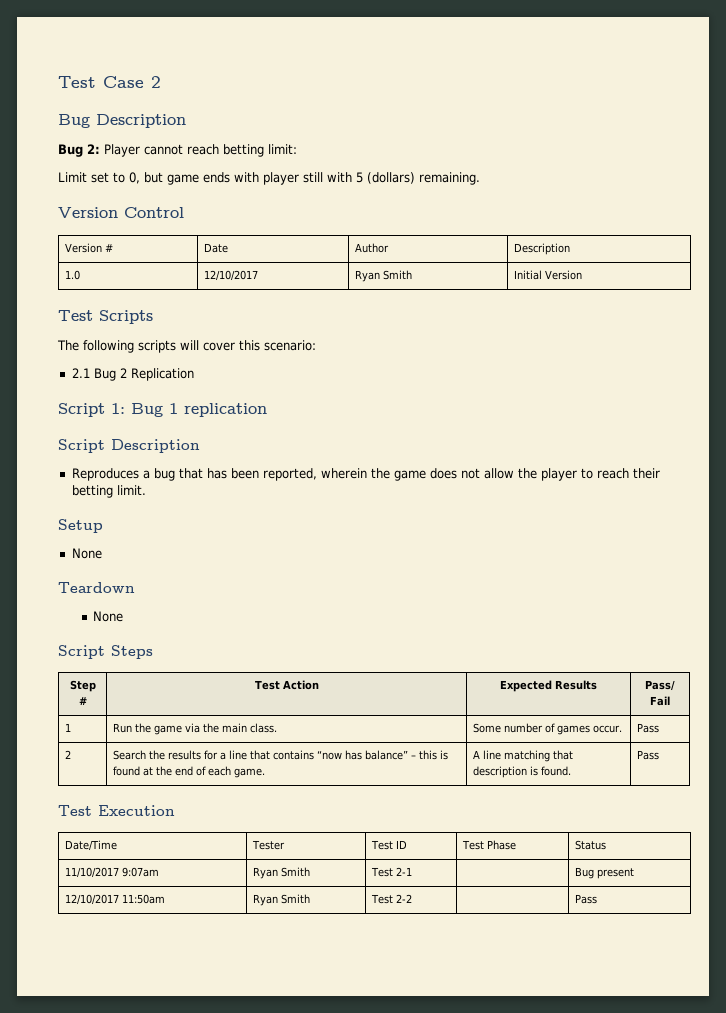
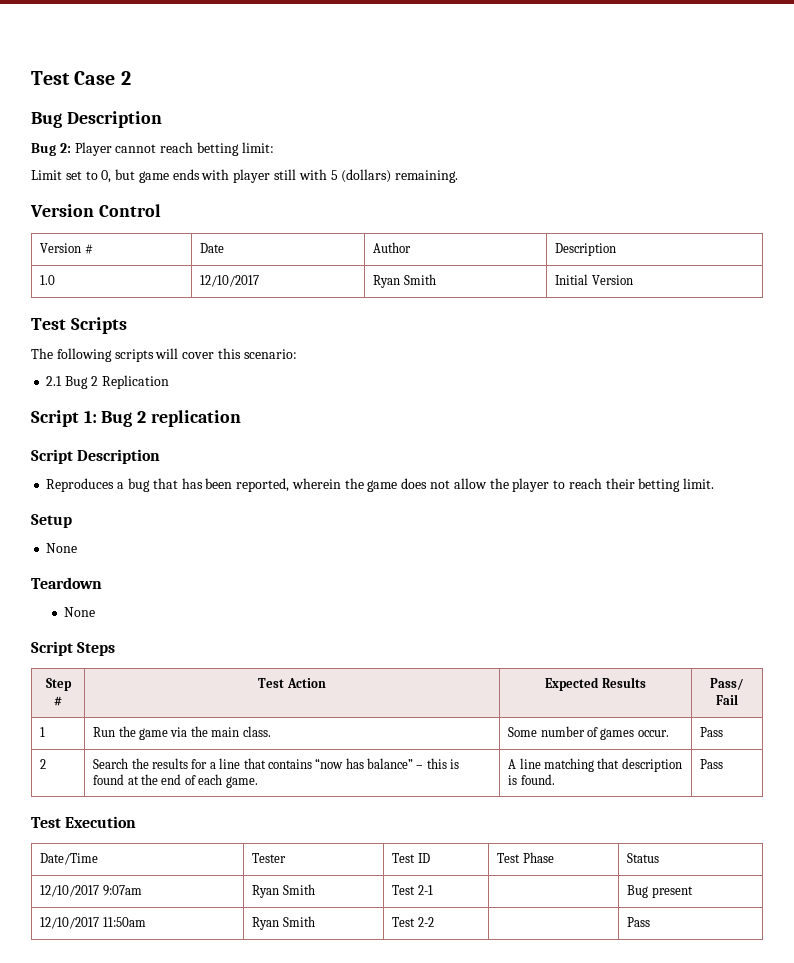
- Script 1: Bug 1 replication
+ Script 1: Bug 2 replication
- 11/10/2017 9:07am | Ryan Smith | Test 2-1 | | Bug present
+ 12/10/2017 9:07am | Ryan Smith | Test 2-1 | | Bug present

